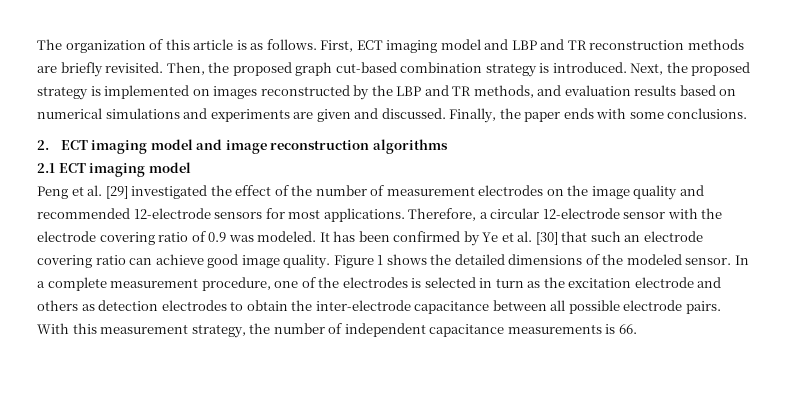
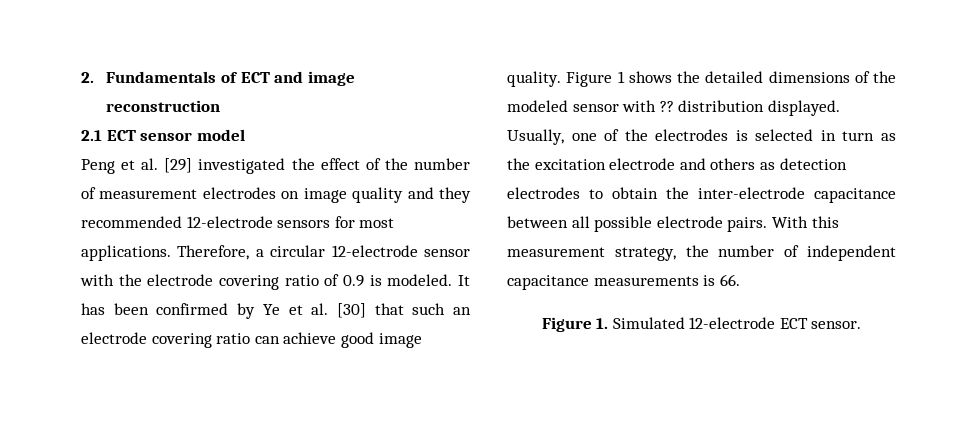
- The organization of this article is as follows. First, ECT imaging model and LBP and TR reconstruction methods are briefly revisited. Then, the proposed graph cut-based combination strategy is introduced. Next, the proposed strategy is implemented on images reconstructed by the LBP and TR methods, and evaluation results based on numerical simulations and experiments are given and discussed. Finally, the paper ends with some conclusions.
- 2. ECT imaging model and image reconstruction algorithms
+ 2. Fundamentals of ECT and image reconstruction
- 2.1 ECT imaging model
+ 2.1 ECT sensor model
- Peng et al. [29] investigated the effect of the number of measurement electrodes on the image quality and recommended 12-electrode sensors for most applications.
+ Peng et al. [29] investigated the effect of the number of measurement electrodes on image quality and they recommended 12-electrode sensors for most applications.
- Therefore, a circular 12-electrode sensor with the electrode covering ratio of 0.9 was modeled.
+ Therefore, a circular 12-electrode sensor with the electrode covering ratio of 0.9 is modeled.
- Figure 1 shows the detailed dimensions of the modeled sensor. In a complete measurement procedure, one of the electrodes is selected in turn as the excitation electrode and others as detection electrodes to obtain the inter-electrode capacitance between all possible electrode pairs.
+ Figure 1 shows the detailed dimensions of the modeled sensor with ?? distribution displayed. Usually, one of the electrodes is selected in turn as the excitation electrode and others as detection electrodes to obtain the inter-electrode capacitance between all possible electrode pairs.
+ Figure 1. Simulated 12-electrode ECT sensor.

